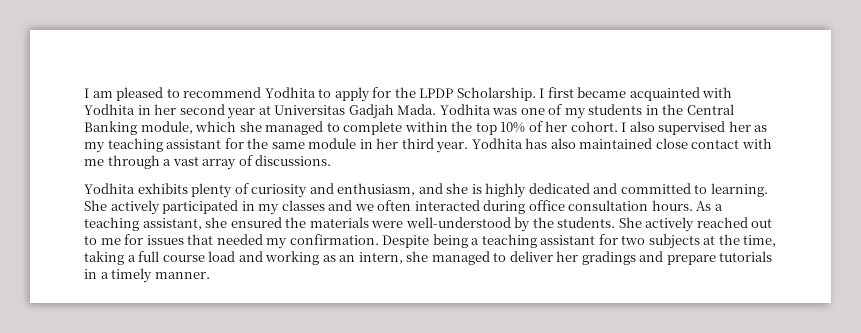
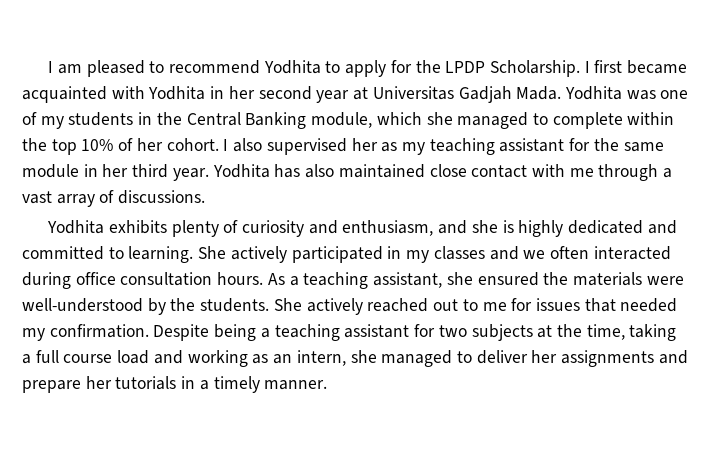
- Despite being a teaching assistant for two subjects at the time, taking a full course load and working as an intern, she managed to deliver her gradings and prepare tutorials in a timely manner.
+ Despite being a teaching assistant for two subjects at the time, taking a full course load and working as an intern, she managed to deliver her assignments and prepare her tutorials in a timely manner.

